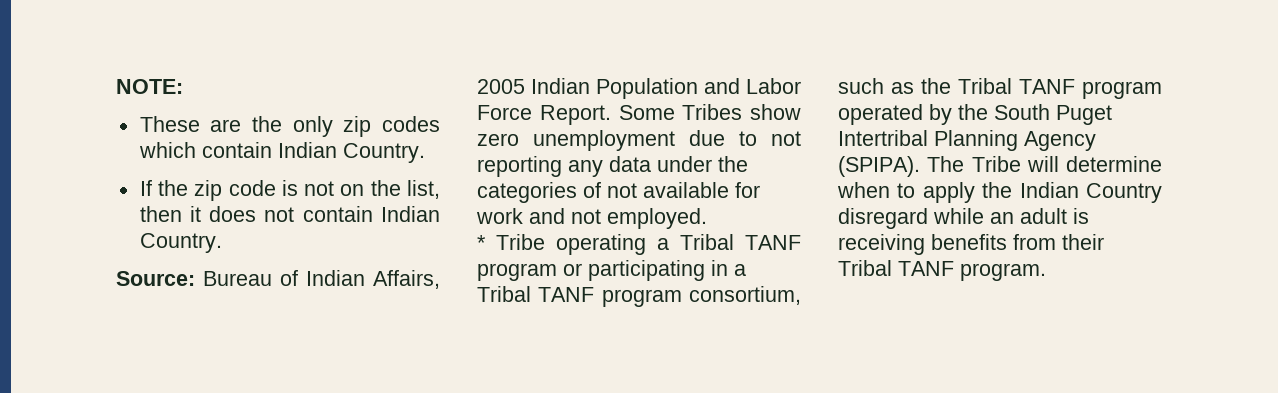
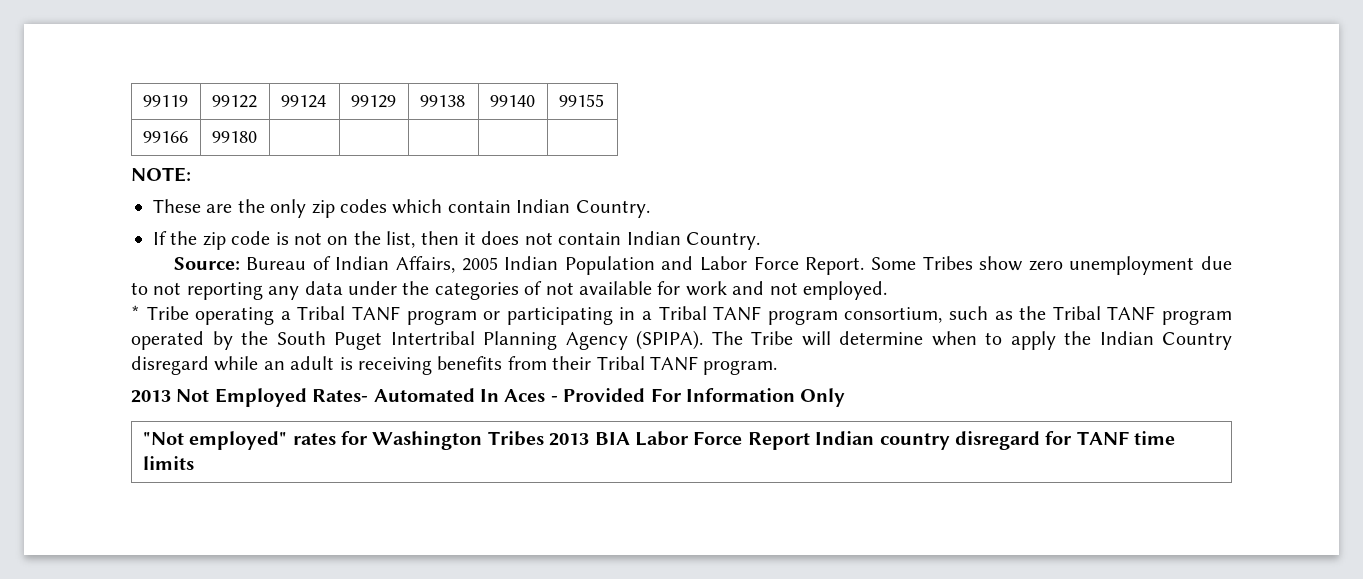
+ 99119 | 99122 | 99124 | 99129 | 99138 | 99140 | 99155
+ 99166 | 99180 | | | | |
+ 2013 Not Employed Rates- Automated In Aces - Provided For Information Only
+ "Not employed" rates for Washington Tribes 2013 BIA Labor Force Report Indian country disregard for TANF time limits

